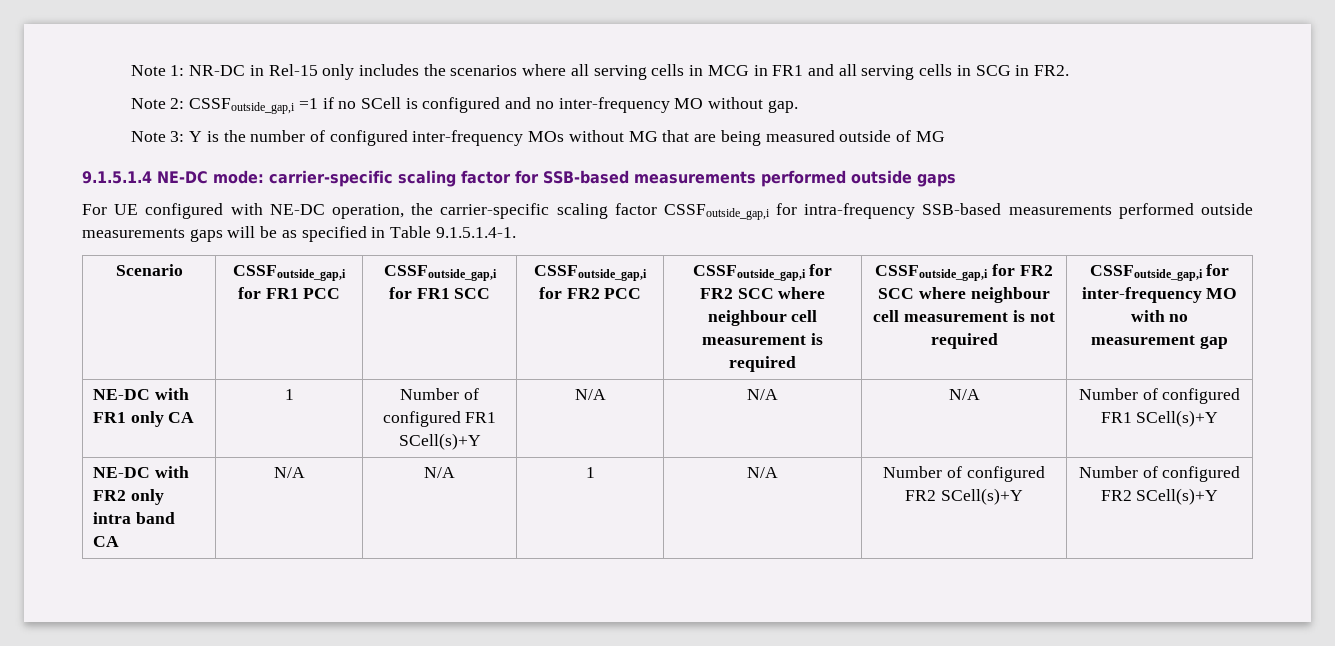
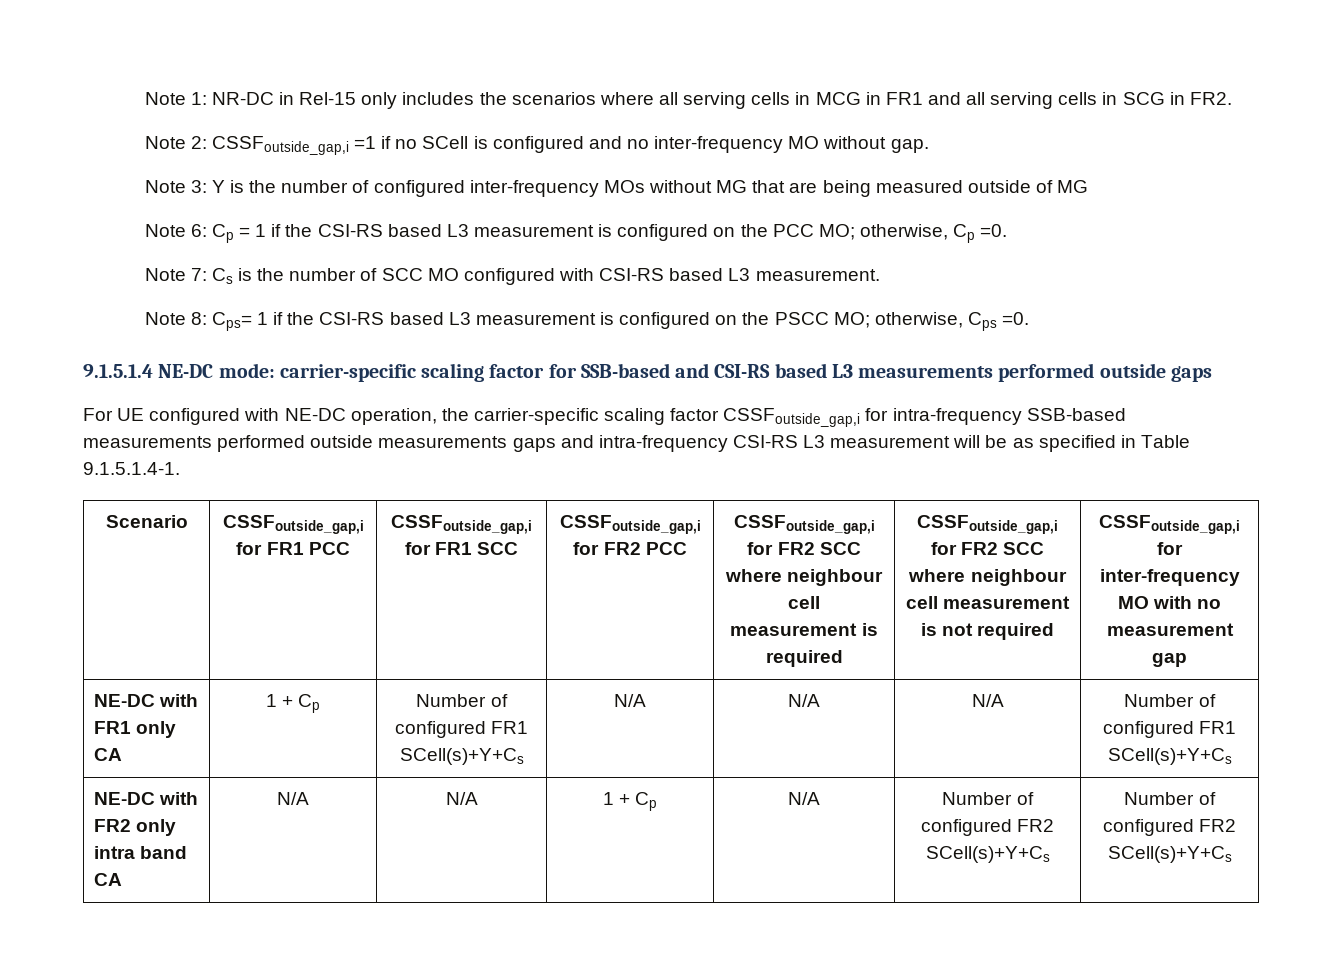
+ Note 6: Cp = 1 if the CSI-RS based L3 measurement is configured on the PCC MO; otherwise, Cp =0.
+ Note 7: Cs is the number of SCC MO configured with CSI-RS based L3 measurement.
+ Note 8: Cps= 1 if the CSI-RS based L3 measurement is configured on the PSCC MO; otherwise, Cps =0.
- 9.1.5.1.4 NE-DC mode: carrier-specific scaling factor for SSB-based measurements performed outside gaps
+ 9.1.5.1.4 NE-DC mode: carrier-specific scaling factor for SSB-based and CSI-RS based L3 measurements performed outside gaps
- For UE configured with NE-DC operation, the carrier-specific scaling factor CSSFoutside_gap,i for intra-frequency SSB-based measurements performed outside measurements gaps will be as specified in Table 9.1.5.1.4-1.
+ For UE configured with NE-DC operation, the carrier-specific scaling factor CSSFoutside_gap,i for intra-frequency SSB-based measurements performed outside measurements gaps and intra-frequency CSI-RS L3 measurement will be as specified in Table 9.1.5.1.4-1.
- NE-DC with FR1 only CA | 1 | Number of configured FR1 SCell(s)+Y | N/A | N/A | N/A | Number of configured FR1 SCell(s)+Y
+ NE-DC with FR1 only CA | 1 + Cp | Number of configured FR1 SCell(s)+Y+Cs | N/A | N/A | N/A | Number of configured FR1 SCell(s)+Y+Cs
- NE-DC with FR2 only intra band CA | N/A | N/A | 1 | N/A | Number of configured FR2 SCell(s)+Y | Number of configured FR2 SCell(s)+Y
+ NE-DC with FR2 only intra band CA | N/A | N/A | 1 + Cp | N/A | Number of configured FR2 SCell(s)+Y+Cs | Number of configured FR2 SCell(s)+Y+Cs

